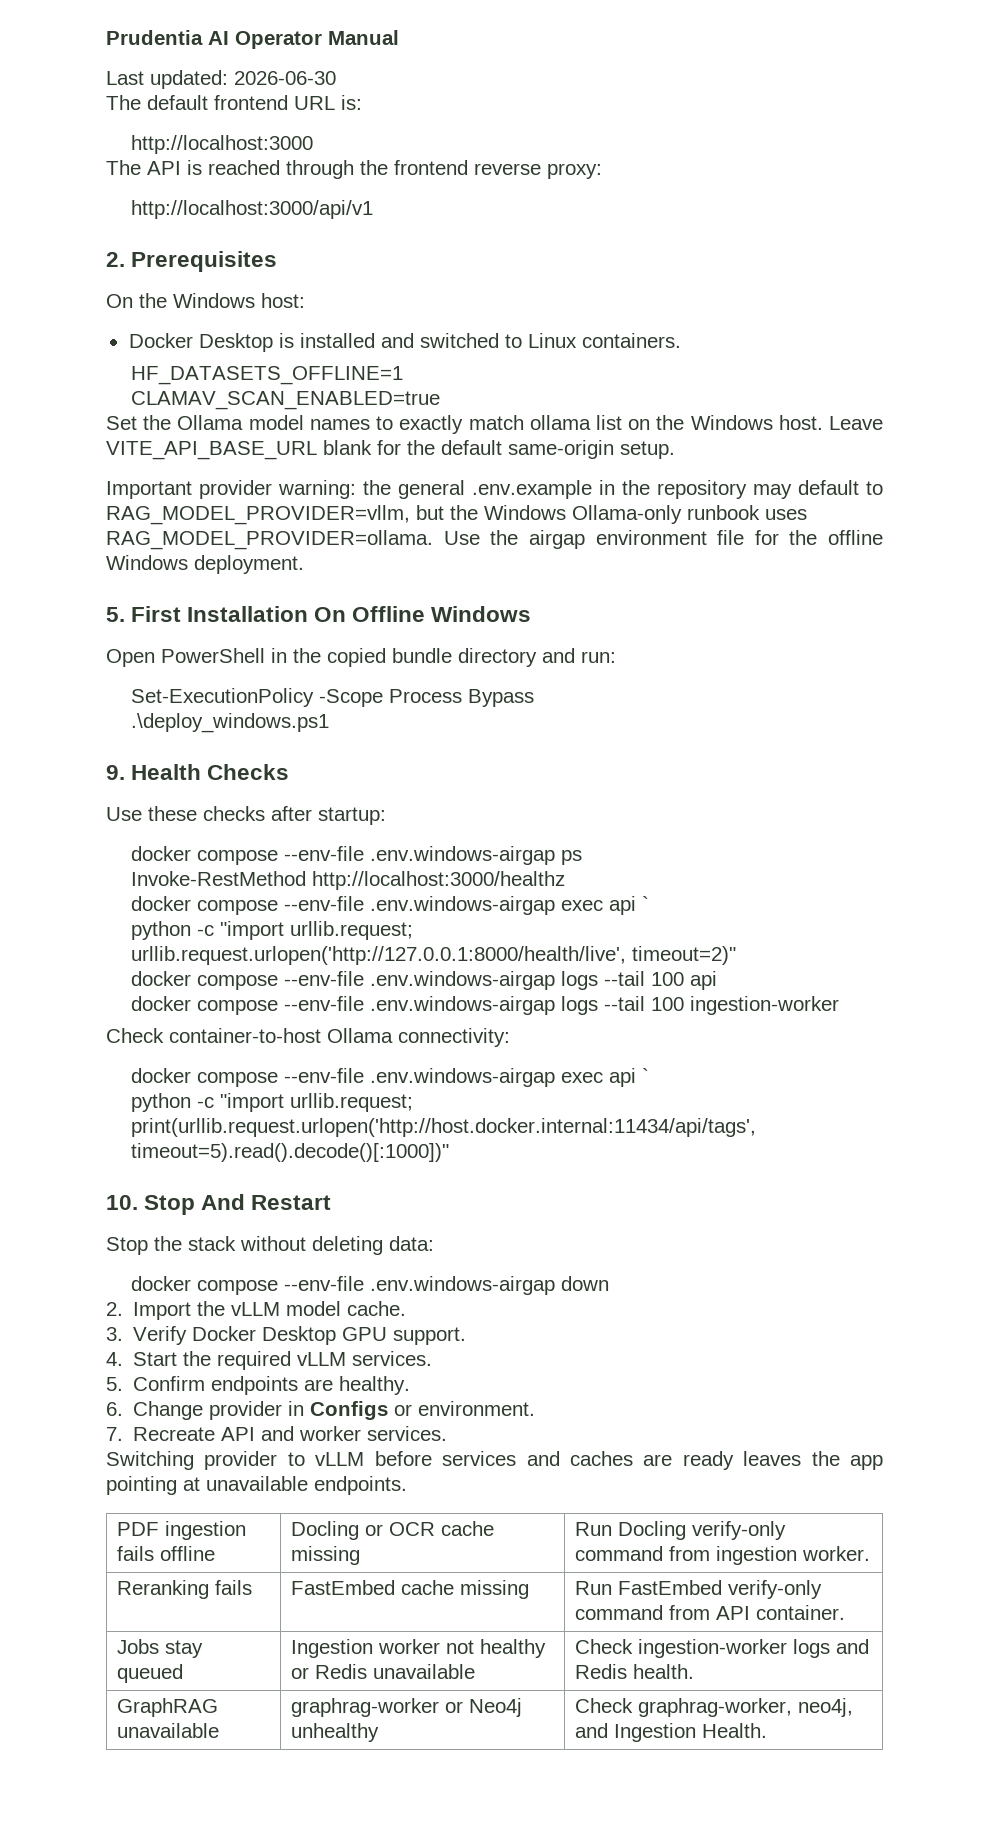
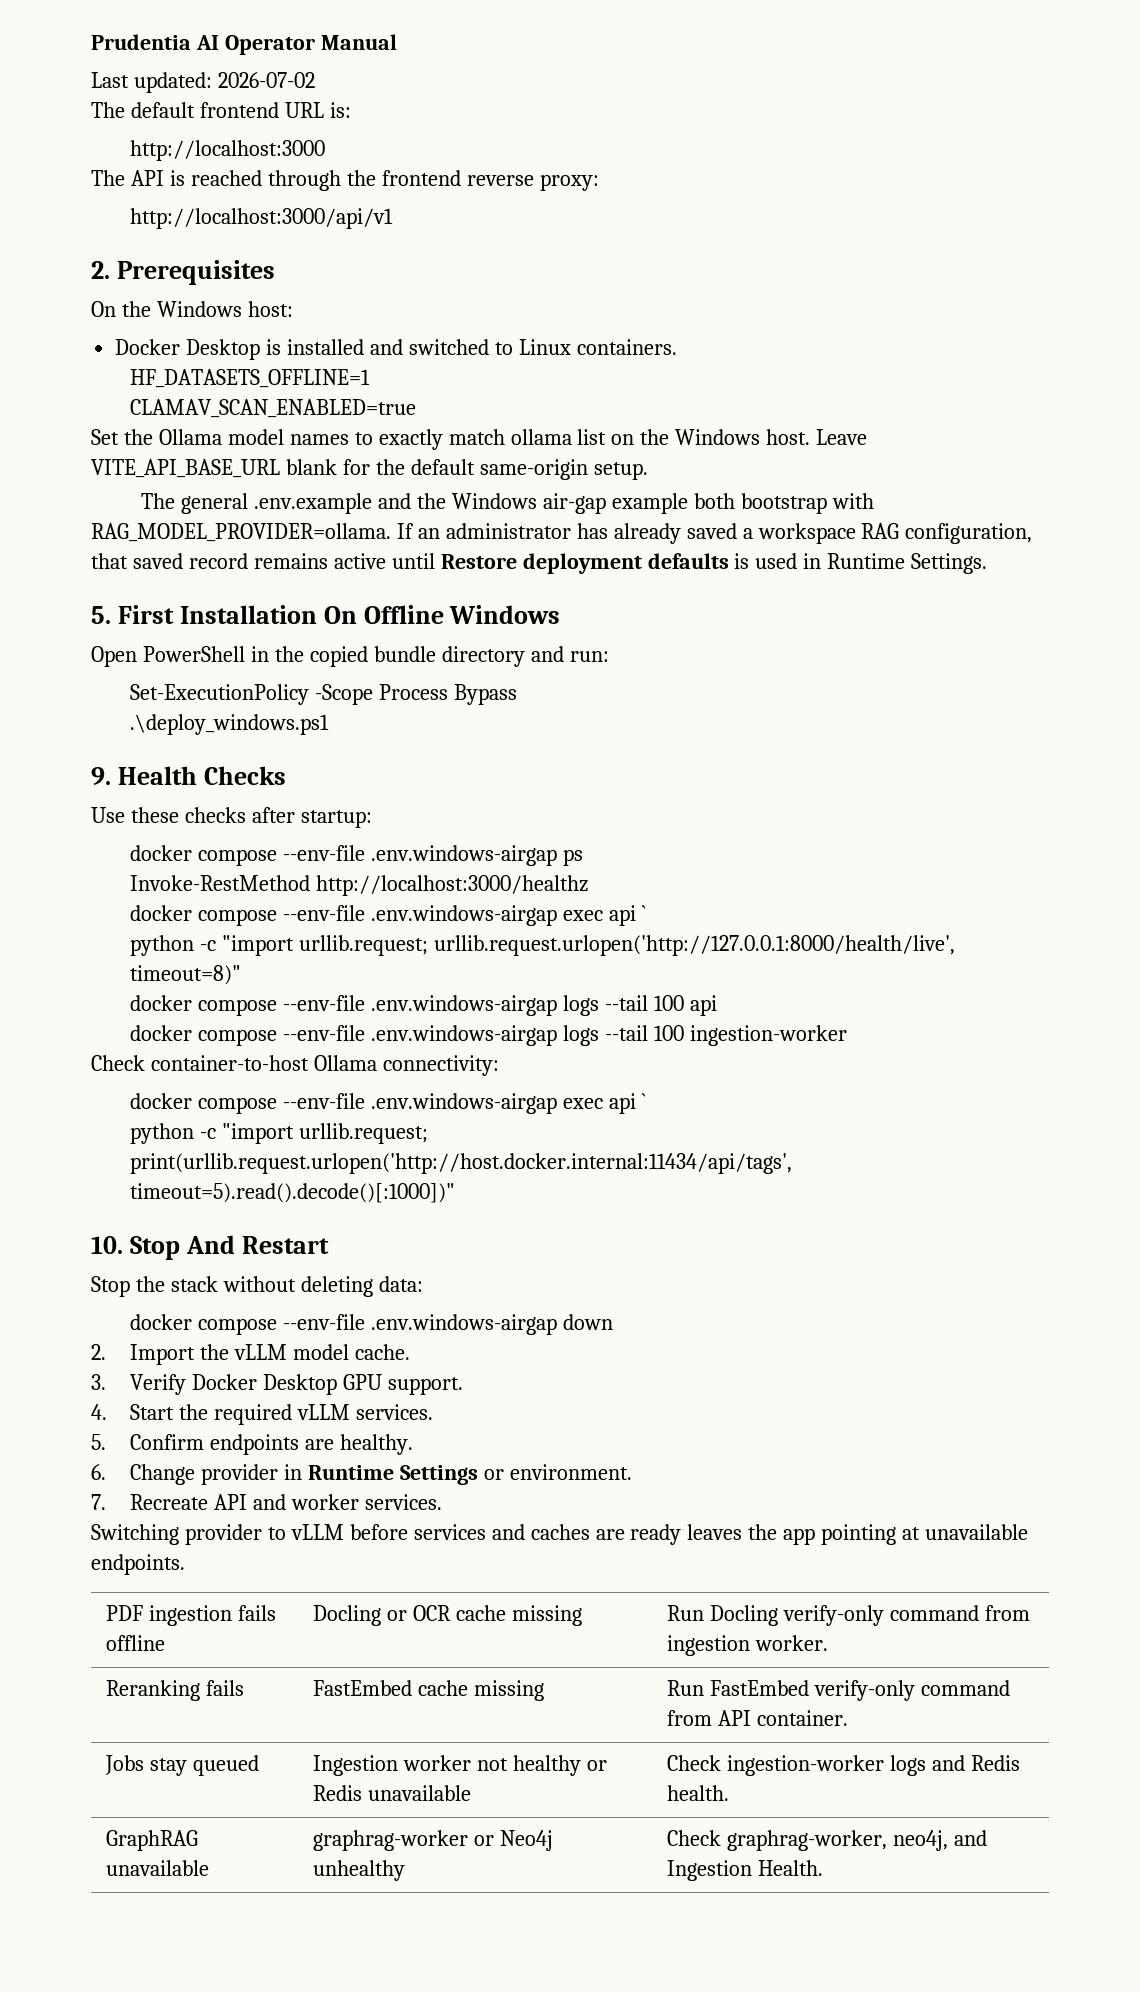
- Last updated: 2026-06-30
+ Last updated: 2026-07-02
- Important provider warning: the general .env.example in the repository may default to RAG_MODEL_PROVIDER=vllm, but the Windows Ollama-only runbook uses RAG_MODEL_PROVIDER=ollama. Use the airgap environment file for the offline Windows deployment.
+ The general .env.example and the Windows air-gap example both bootstrap with RAG_MODEL_PROVIDER=ollama. If an administrator has already saved a workspace RAG configuration, that saved record remains active until Restore deployment defaults is used in Runtime Settings.
- python -c "import urllib.request; urllib.request.urlopen('http://127.0.0.1:8000/health/live', timeout=2)"
+ python -c "import urllib.request; urllib.request.urlopen('http://127.0.0.1:8000/health/live', timeout=8)"
- 6. Change provider in Configs or environment.
+ 6. Change provider in Runtime Settings or environment.

